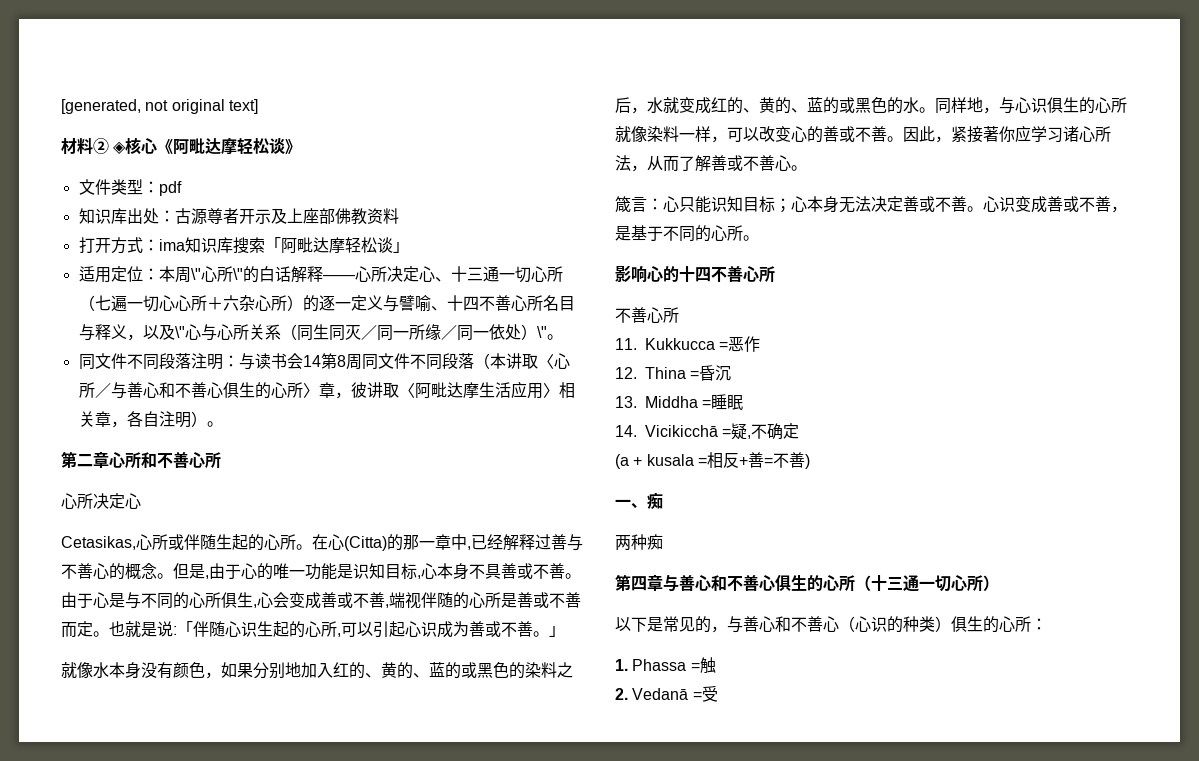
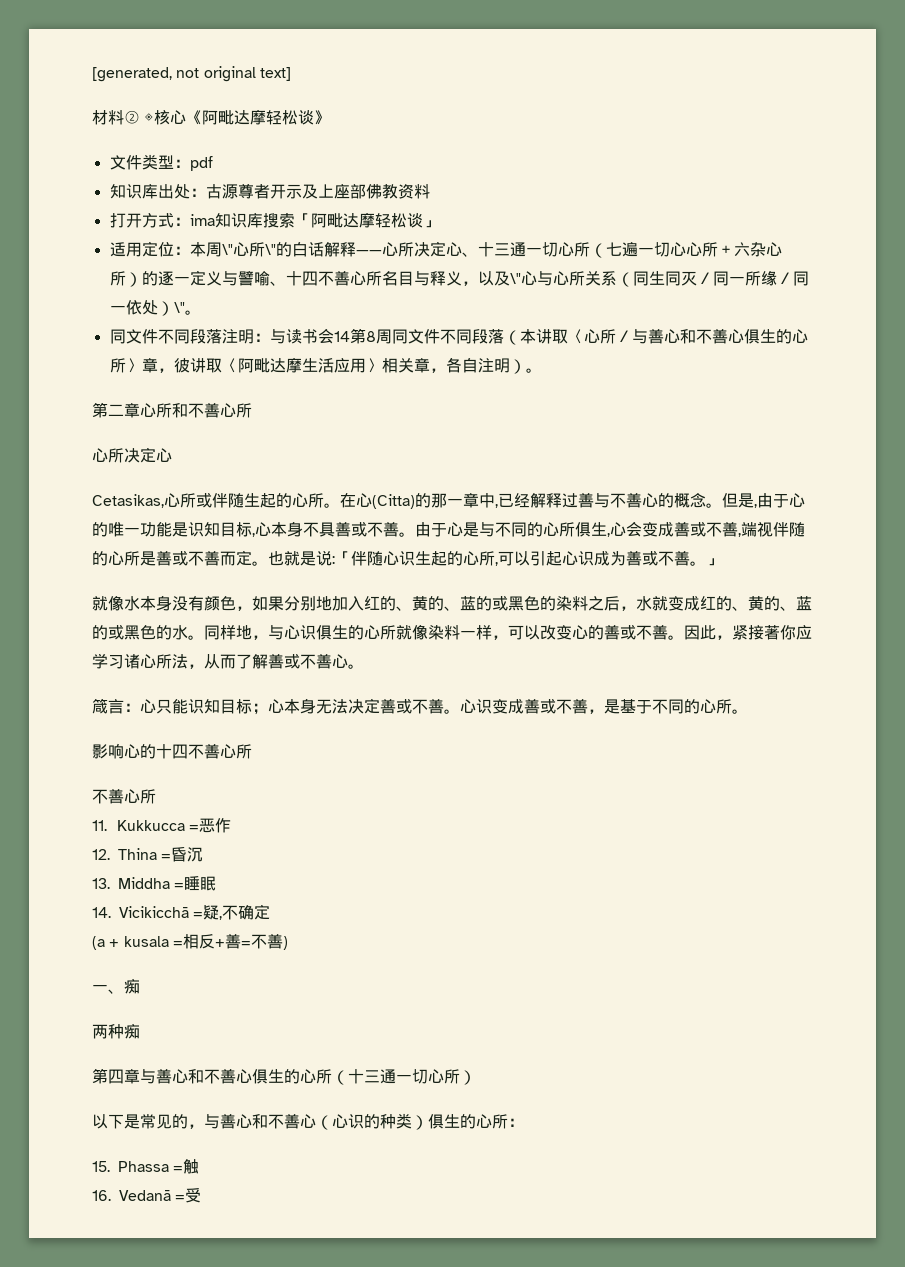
- 1. Phassa =触
+ 15. Phassa =触
- 2. Vedanā =受
+ 16. Vedanā =受

